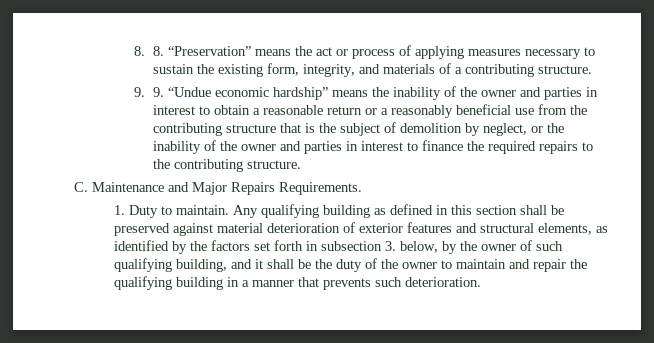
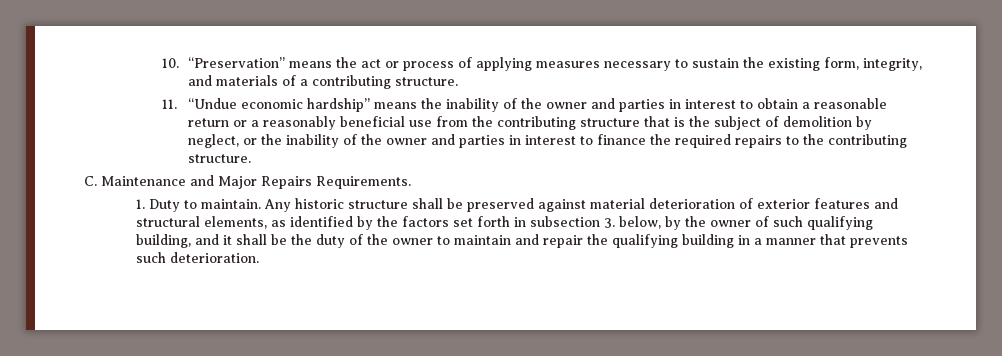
- 8. 8. “Preservation” means the act or process of applying measures necessary to sustain the existing form, integrity, and materials of a contributing structure.
+ 10. “Preservation” means the act or process of applying measures necessary to sustain the existing form, integrity, and materials of a contributing structure.
- 9. 9. “Undue economic hardship” means the inability of the owner and parties in interest to obtain a reasonable return or a reasonably beneficial use from the contributing structure that is the subject of demolition by neglect, or the inability of the owner and parties in interest to finance the required repairs to the contributing structure.
+ 11. “Undue economic hardship” means the inability of the owner and parties in interest to obtain a reasonable return or a reasonably beneficial use from the contributing structure that is the subject of demolition by neglect, or the inability of the owner and parties in interest to finance the required repairs to the contributing structure.
- Any qualifying building as defined in this section shall be preserved against material deterioration of exterior features and structural elements, as identified by the factors set forth in subsection 3. below, by the owner of such qualifying building, and it shall be the duty of the owner to maintain and repair the qualifying building in a manner that prevents such deterioration.
+ Any historic structure shall be preserved against material deterioration of exterior features and structural elements, as identified by the factors set forth in subsection 3. below, by the owner of such qualifying building, and it shall be the duty of the owner to maintain and repair the qualifying building in a manner that prevents such deterioration.

